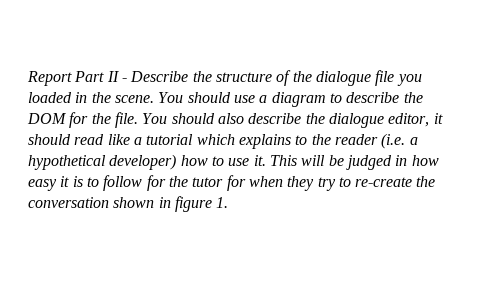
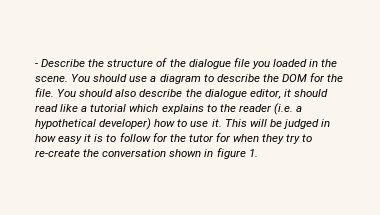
- Report Part II - Describe the structure of the dialogue file you loaded in the scene.
+ - Describe the structure of the dialogue file you loaded in the scene.

